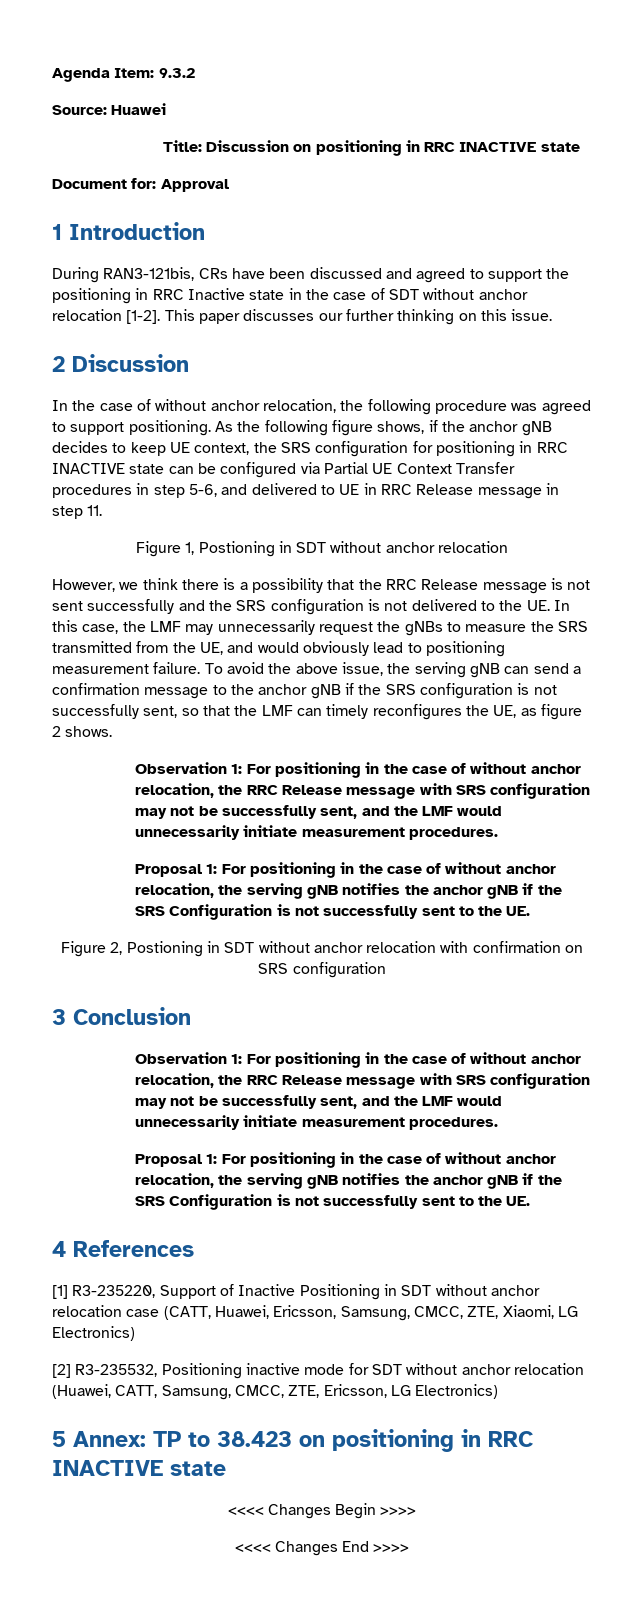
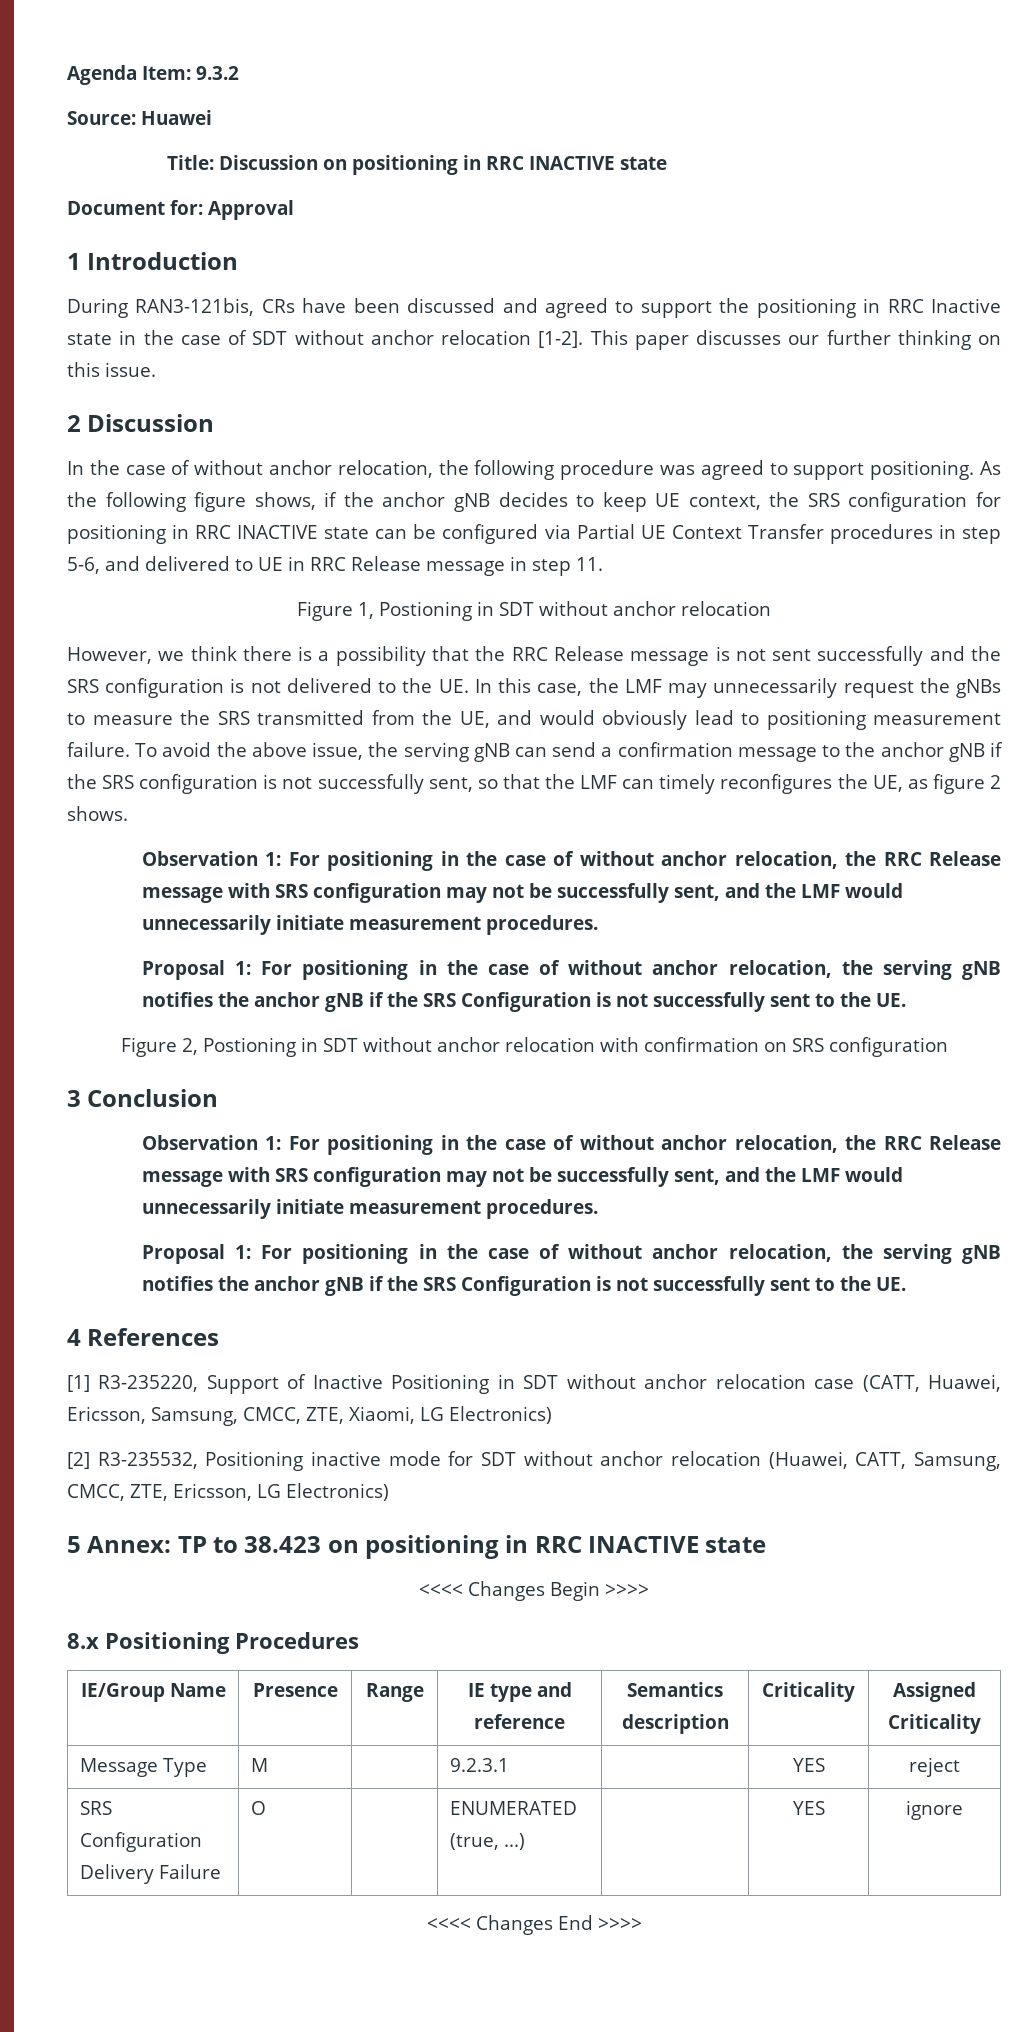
+ 8.x Positioning Procedures
+ IE/Group Name | Presence | Range | IE type and reference | Semantics description | Criticality | Assigned Criticality
+ Message Type | M | | 9.2.3.1 | | YES | reject
+ SRS Configuration Delivery Failure | O | | ENUMERATED (true, ...) | | YES | ignore

